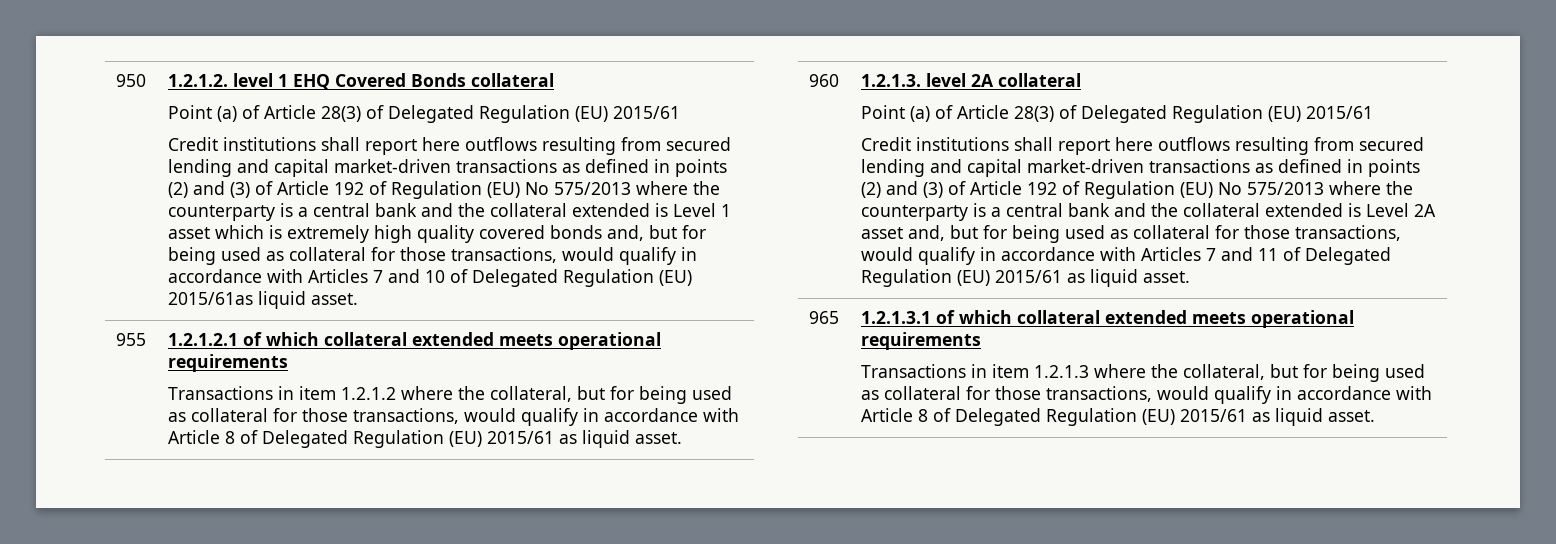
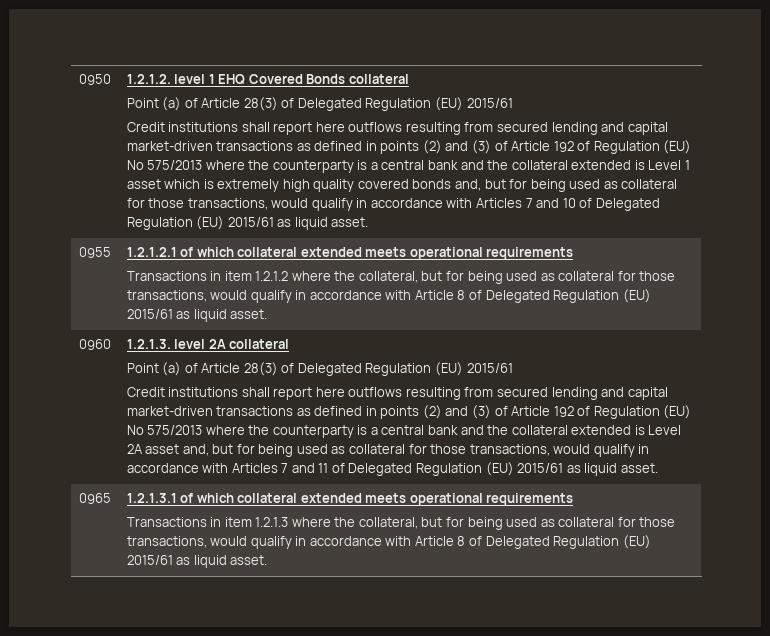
- 950
+ 0950
- Credit institutions shall report here outflows resulting from secured lending and capital market-driven transactions as defined in points (2) and (3) of Article 192 of Regulation (EU) No 575/2013 where the counterparty is a central bank and the collateral extended is Level 1 asset which is extremely high quality covered bonds and, but for being used as collateral for those transactions, would qualify in accordance with Articles 7 and 10 of Delegated Regulation (EU) 2015/61as liquid asset.
- 955 | 1.2.1.2.1 of which collateral extended meets operational requirements
+ Credit institutions shall report here outflows resulting from secured lending and capital market-driven transactions as defined in points (2) and (3) of Article 192 of Regulation (EU) No 575/2013 where the counterparty is a central bank and the collateral extended is Level 1 asset which is extremely high quality covered bonds and, but for being used as collateral for those transactions, would qualify in accordance with Articles 7 and 10 of Delegated Regulation (EU) 2015/61 as liquid asset.
+ 0955 | 1.2.1.2.1 of which collateral extended meets operational requirements
- 960
+ 0960
- 965 | 1.2.1.3.1 of which collateral extended meets operational requirements
+ 0965 | 1.2.1.3.1 of which collateral extended meets operational requirements

